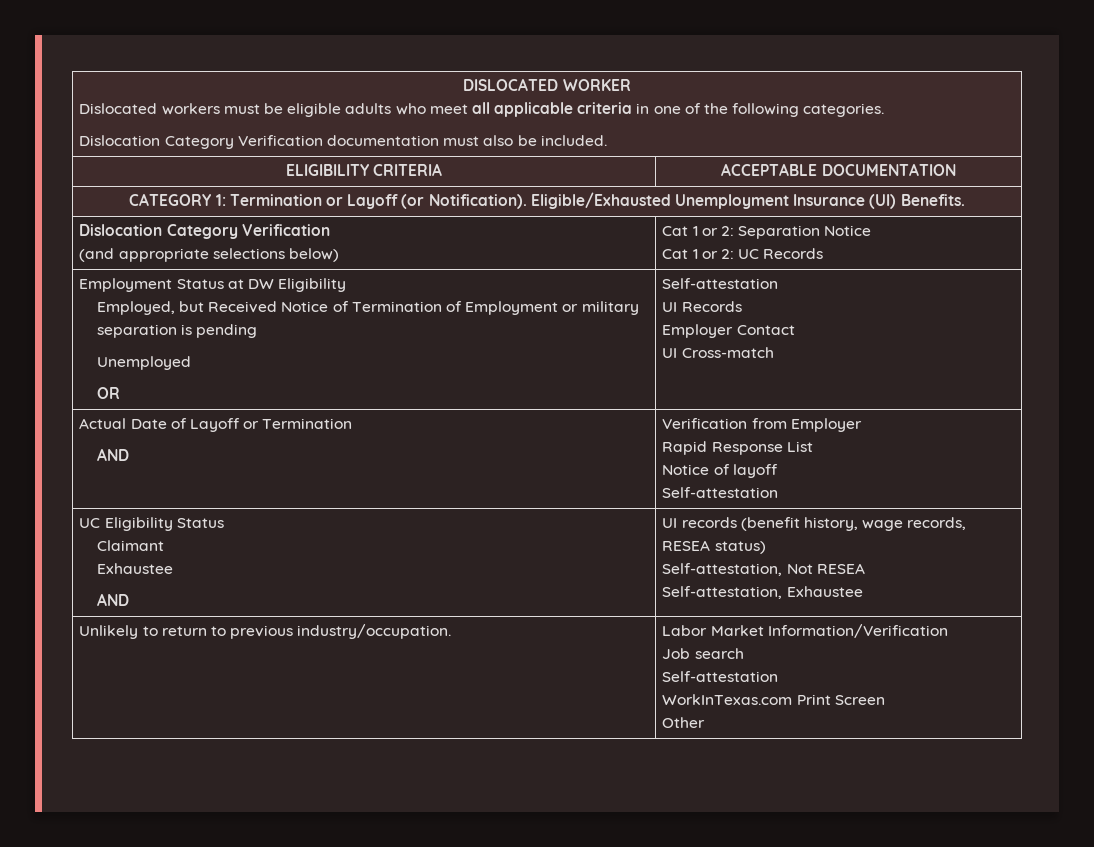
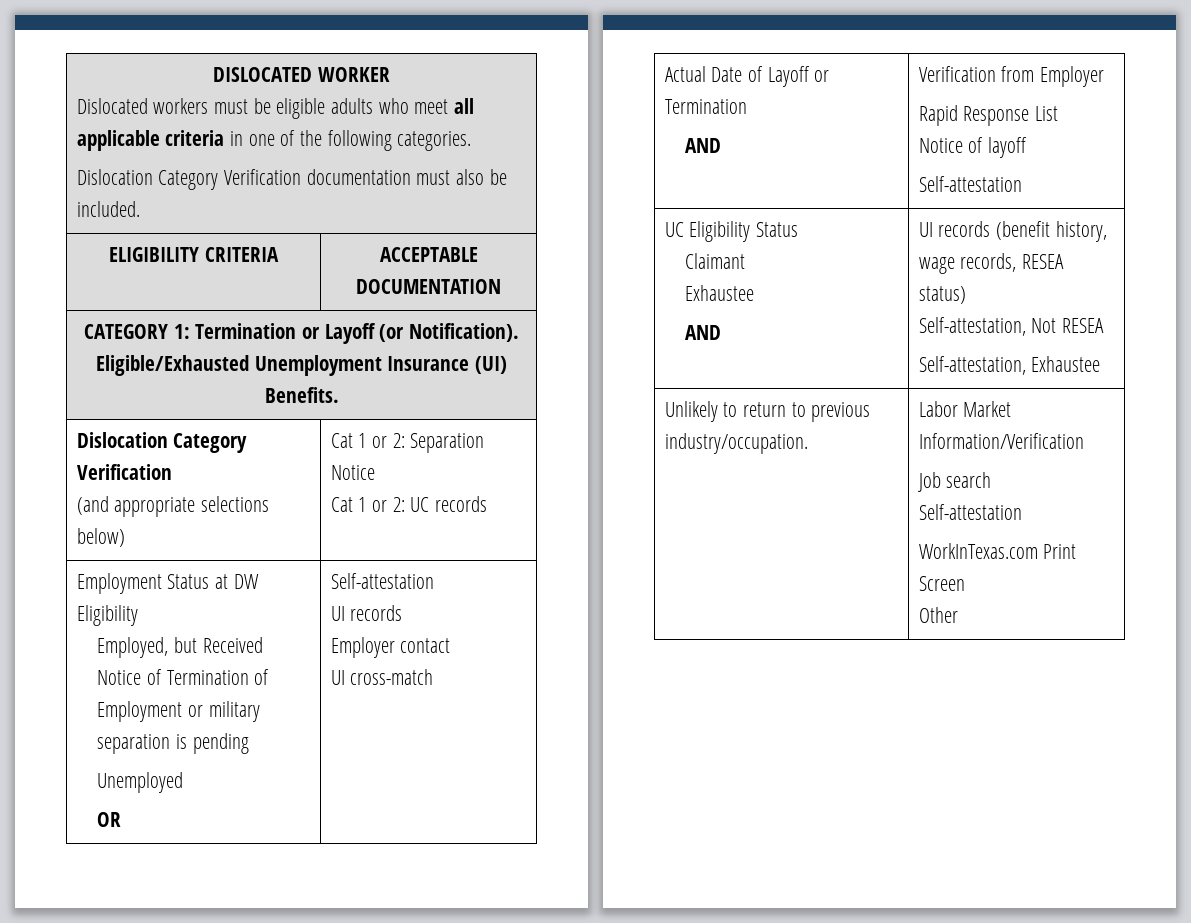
  CATEGORY 1: Termination or Layoff (or Notification). Eligible/Exhausted Unemployment Insurance (UI) Benefits.
  Dislocation Category Verification
  (and appropriate selections below) | Cat 1 or 2: Separation Notice
- Cat 1 or 2: UC Records
+ Cat 1 or 2: UC records
  Employment Status at DW Eligibility
  Employed, but Received Notice of Termination of Employment or military separation is pending
  Unemployed
  OR | Self-attestation
- UI Records
- Employer Contact
- UI Cross-match
+ UI records
+ Employer contact
+ UI cross-match

